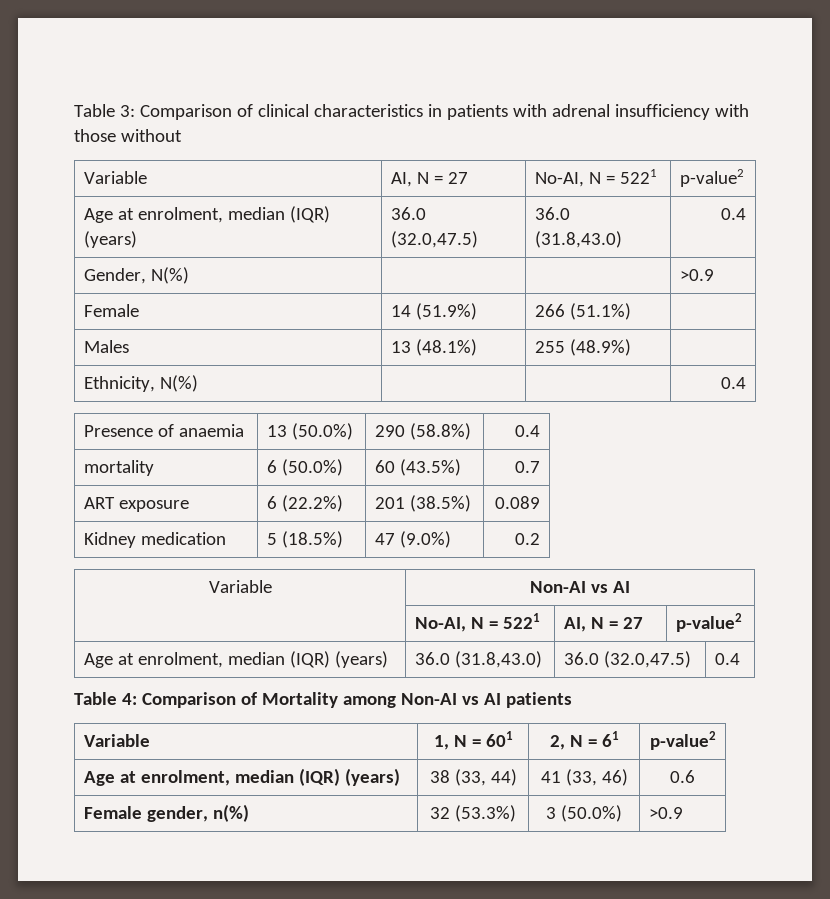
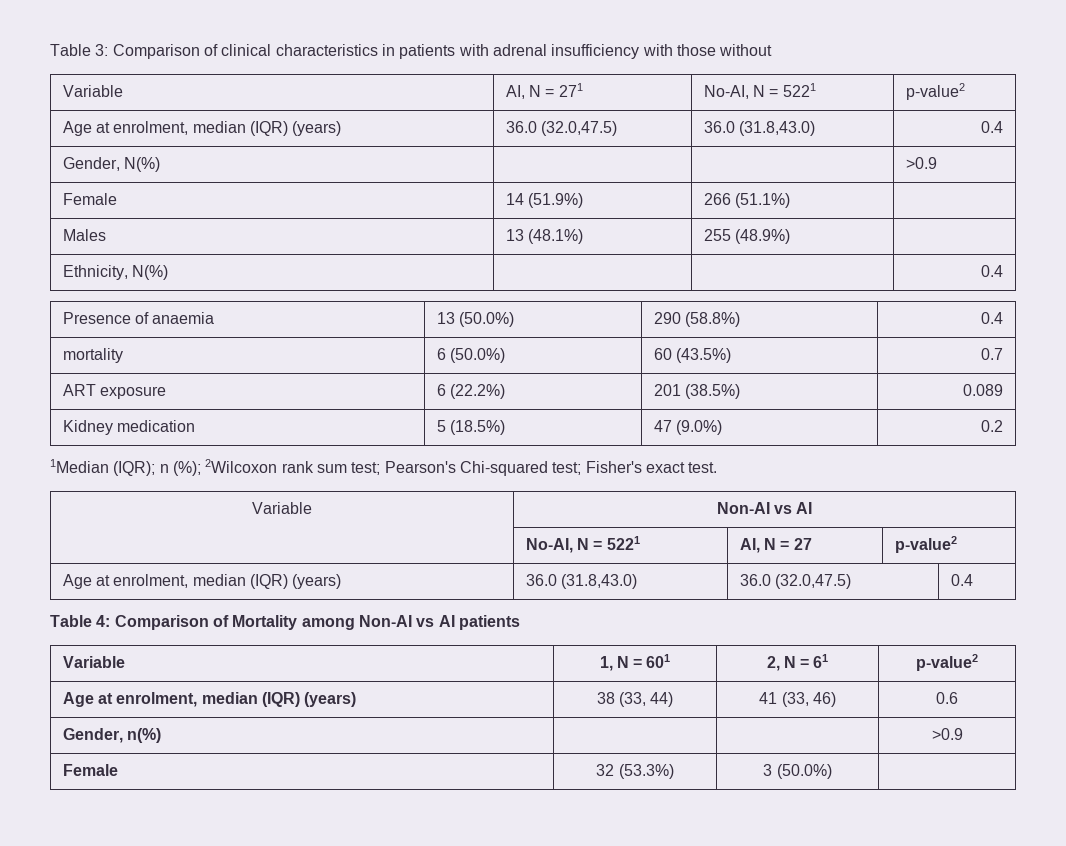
- Variable | AI, N = 27 | No-AI, N = 5221 | p-value2
+ Variable | AI, N = 271 | No-AI, N = 5221 | p-value2
+ 1Median (IQR); n (%); 2Wilcoxon rank sum test; Pearson's Chi-squared test; Fisher's exact test.
- Female gender, n(%) | 32 (53.3%) | 3 (50.0%) | >0.9
+ Gender, n(%) | | | >0.9
+ Female | 32 (53.3%) | 3 (50.0%) |

